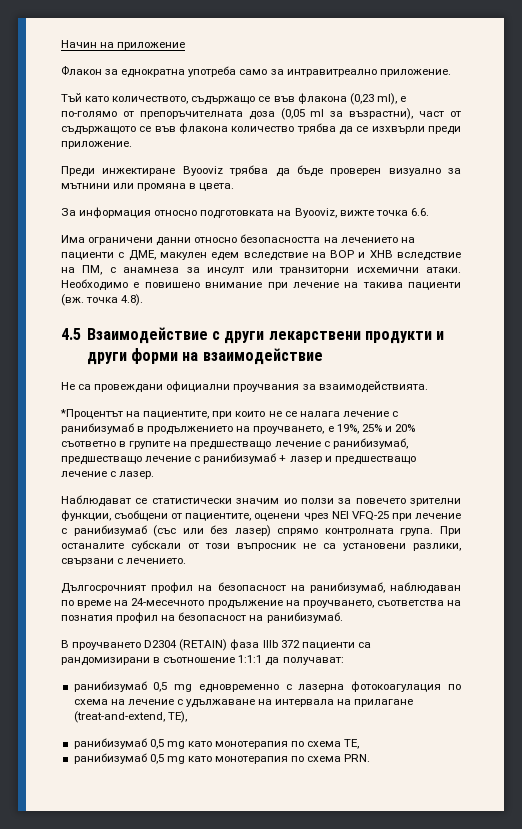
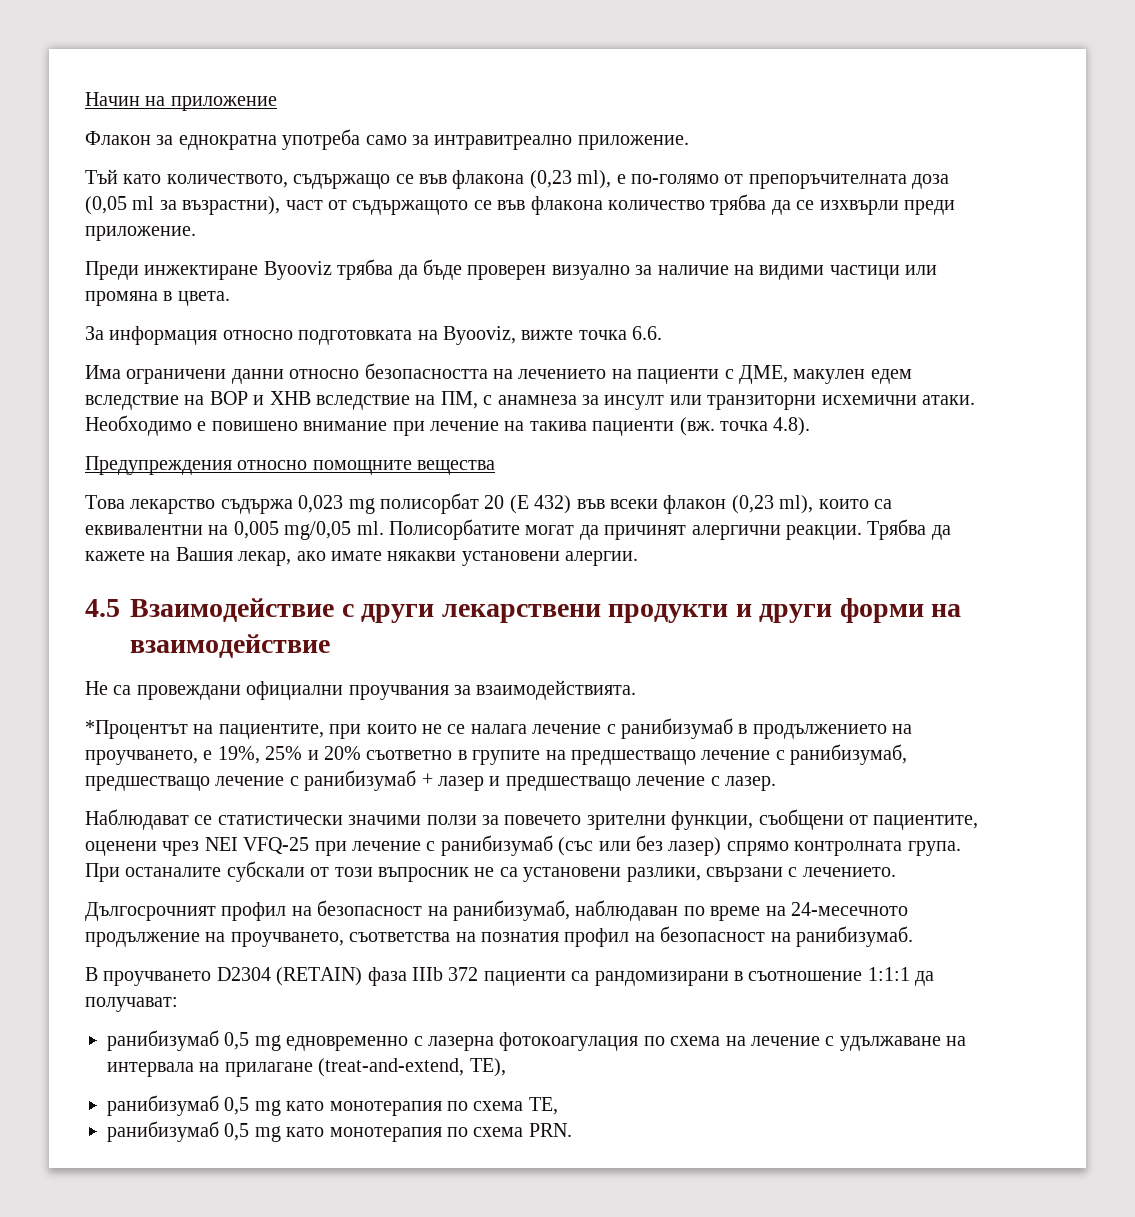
- Преди инжектиране Byooviz трябва да бъде проверен визуално за мътнини или промяна в цвета.
+ Преди инжектиране Byooviz трябва да бъде проверен визуално за наличие на видими частици или промяна в цвета.
+ Предупреждения относно помощните вещества
+ Това лекарство съдържа 0,023 mg полисорбат 20 (Е 432) във всеки флакон (0,23 ml), които са еквивалентни на 0,005 mg/0,05 ml. Полисорбатите могат да причинят алергични реакции. Трябва да кажете на Вашия лекар, ако имате някакви установени алергии.
- Наблюдават се статистически значим ио ползи за повечето зрителни функции, съобщени от пациентите, оценени чрез NEI VFQ-25 при лечение с ранибизумаб (със или без лазер) спрямо контролната група.
+ Наблюдават се статистически значими ползи за повечето зрителни функции, съобщени от пациентите, оценени чрез NEI VFQ-25 при лечение с ранибизумаб (със или без лазер) спрямо контролната група.

